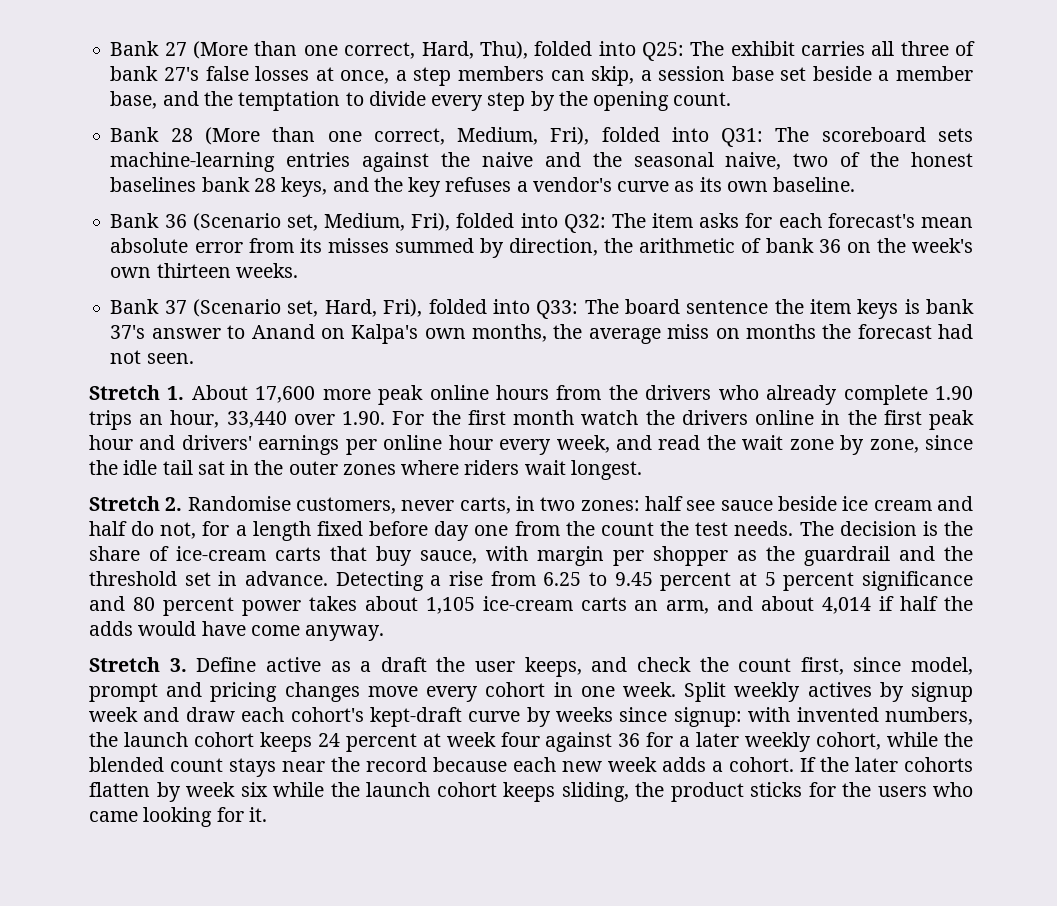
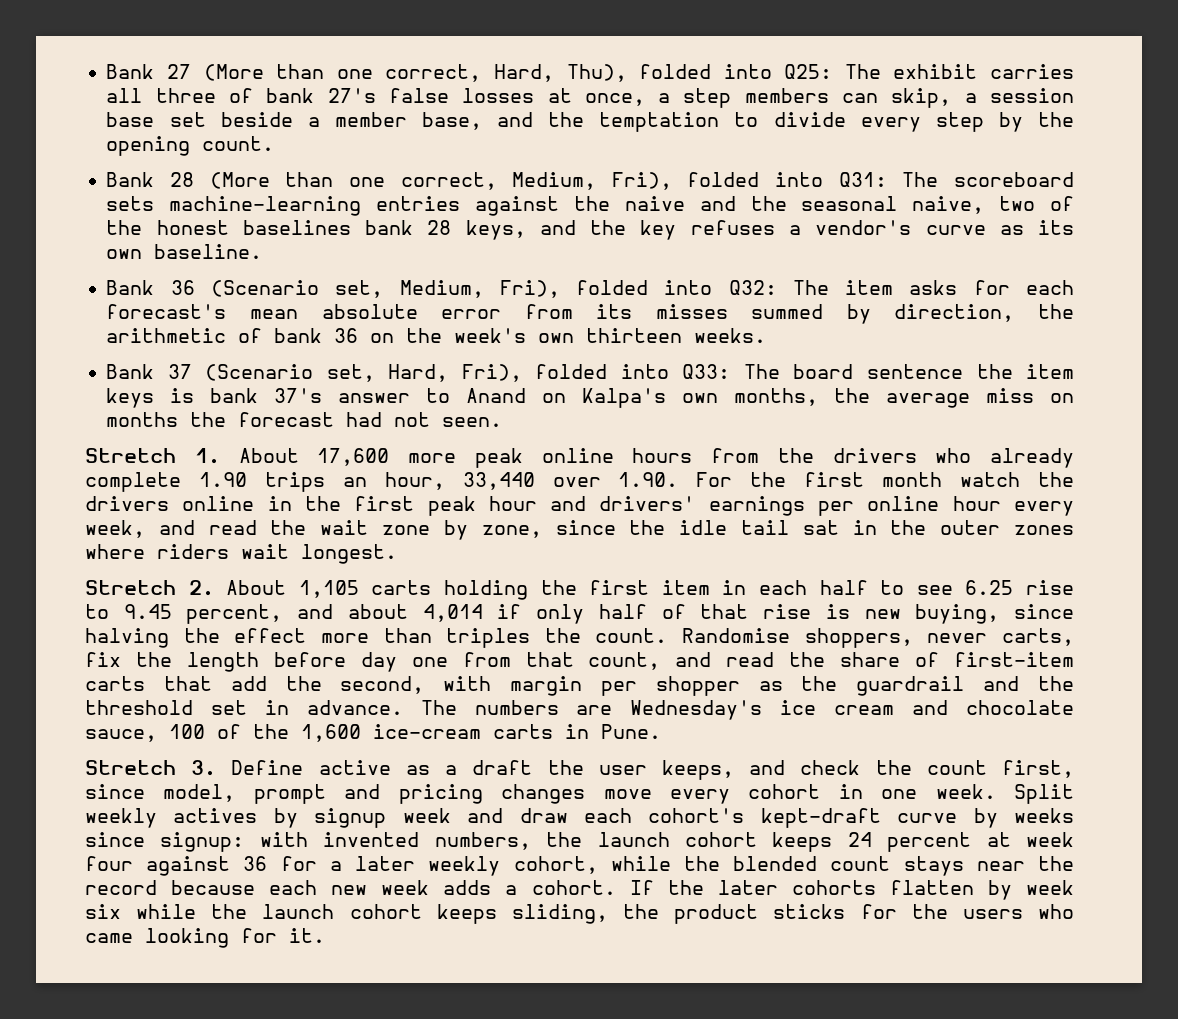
- Stretch 2. Randomise customers, never carts, in two zones: half see sauce beside ice cream and half do not, for a length fixed before day one from the count the test needs. The decision is the share of ice-cream carts that buy sauce, with margin per shopper as the guardrail and the threshold set in advance.
+ Stretch 2. About 1,105 carts holding the first item in each half to see 6.25 rise to 9.45 percent, and about 4,014 if only half of that rise is new buying, since halving the effect more than triples the count. Randomise shoppers, never carts, fix the length before day one from that count, and read the share of first-item carts that add the second, with margin per shopper as the guardrail and the threshold set in advance.
- Detecting a rise from 6.25 to 9.45 percent at 5 percent significance and 80 percent power takes about 1,105 ice-cream carts an arm, and about 4,014 if half the adds would have come anyway.
+ The numbers are Wednesday's ice cream and chocolate sauce, 100 of the 1,600 ice-cream carts in Pune.

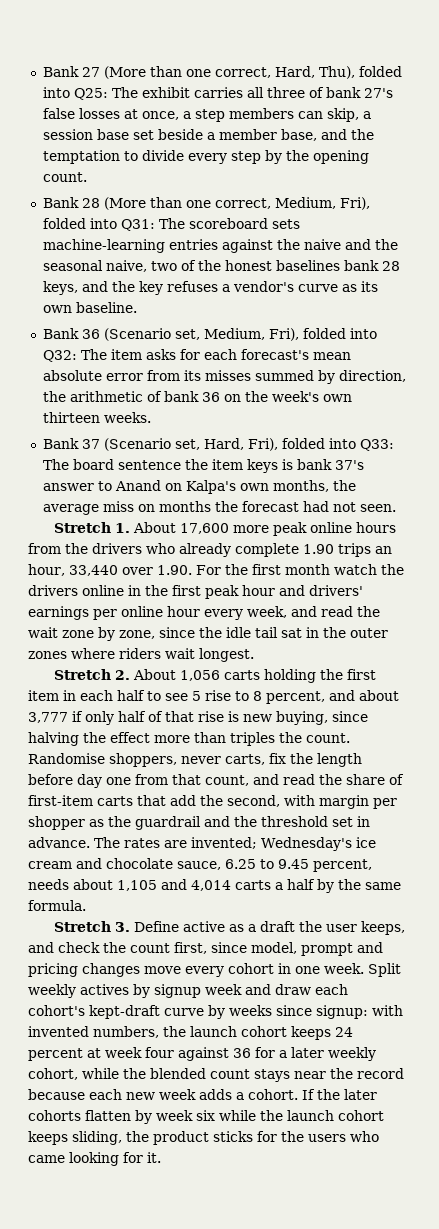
- Stretch 2. About 1,105 carts holding the first item in each half to see 6.25 rise to 9.45 percent, and about 4,014 if only half of that rise is new buying, since halving the effect more than triples the count.
+ Stretch 2. About 1,056 carts holding the first item in each half to see 5 rise to 8 percent, and about 3,777 if only half of that rise is new buying, since halving the effect more than triples the count.
- The numbers are Wednesday's ice cream and chocolate sauce, 100 of the 1,600 ice-cream carts in Pune.
+ The rates are invented; Wednesday's ice cream and chocolate sauce, 6.25 to 9.45 percent, needs about 1,105 and 4,014 carts a half by the same formula.

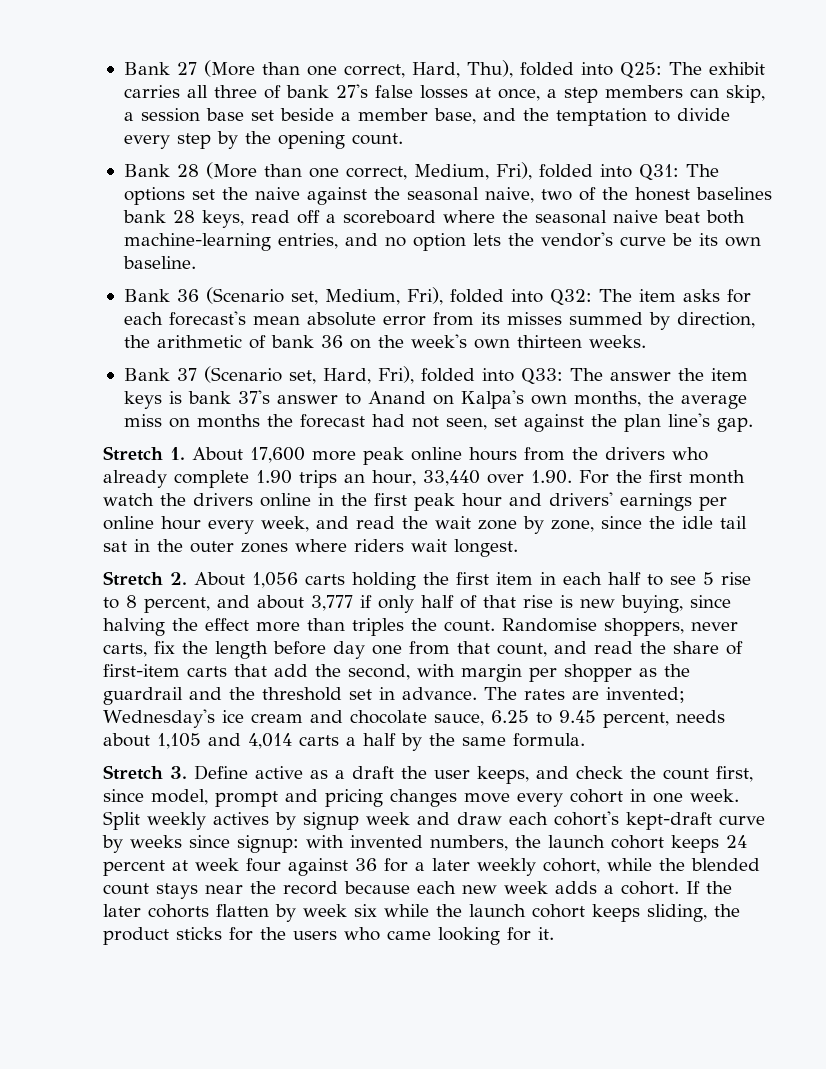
- Bank 28 (More than one correct, Medium, Fri), folded into Q31: The scoreboard sets machine-learning entries against the naive and the seasonal naive, two of the honest baselines bank 28 keys, and the key refuses a vendor's curve as its own baseline.
+ Bank 28 (More than one correct, Medium, Fri), folded into Q31: The options set the naive against the seasonal naive, two of the honest baselines bank 28 keys, read off a scoreboard where the seasonal naive beat both machine-learning entries, and no option lets the vendor's curve be its own baseline.
- Bank 37 (Scenario set, Hard, Fri), folded into Q33: The board sentence the item keys is bank 37's answer to Anand on Kalpa's own months, the average miss on months the forecast had not seen.
+ Bank 37 (Scenario set, Hard, Fri), folded into Q33: The answer the item keys is bank 37's answer to Anand on Kalpa's own months, the average miss on months the forecast had not seen, set against the plan line's gap.

